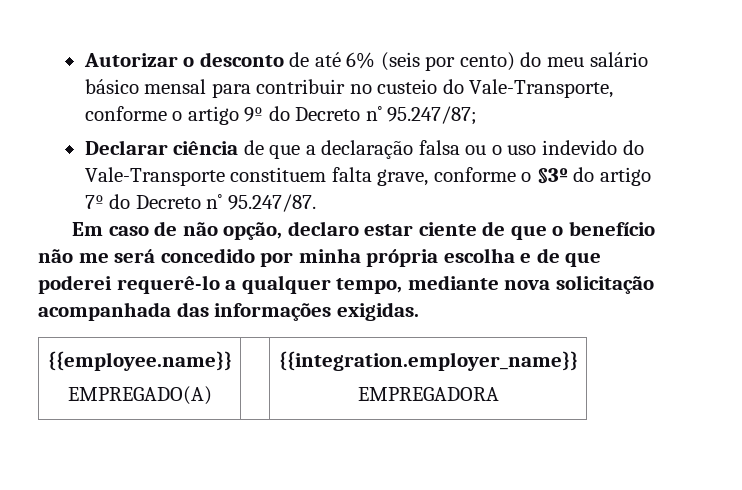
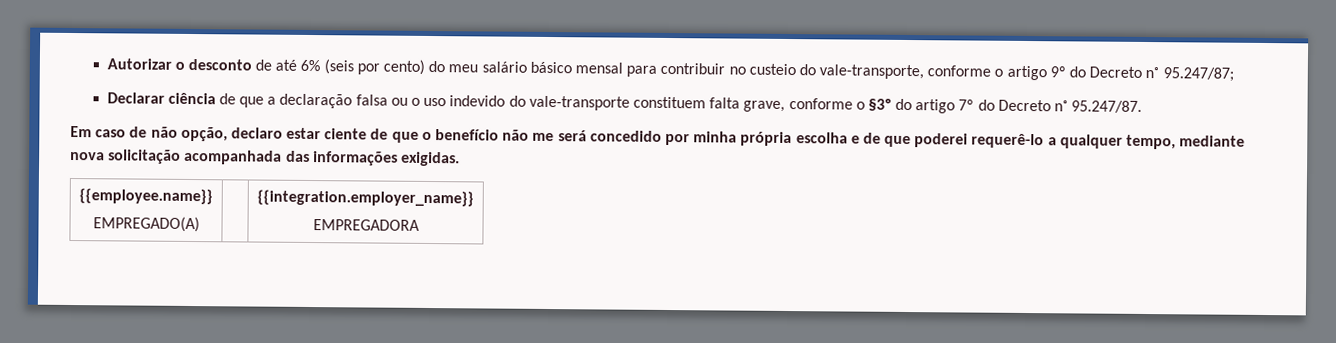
- Autorizar o desconto de até 6% (seis por cento) do meu salário básico mensal para contribuir no custeio do Vale-Transporte, conforme o artigo 9º do Decreto n˚ 95.247/87;
+ Autorizar o desconto de até 6% (seis por cento) do meu salário básico mensal para contribuir no custeio do vale-transporte, conforme o artigo 9º do Decreto n˚ 95.247/87;
- Declarar ciência de que a declaração falsa ou o uso indevido do Vale-Transporte constituem falta grave, conforme o §3º do artigo 7º do Decreto n˚ 95.247/87.
+ Declarar ciência de que a declaração falsa ou o uso indevido do vale-transporte constituem falta grave, conforme o §3º do artigo 7º do Decreto n˚ 95.247/87.

